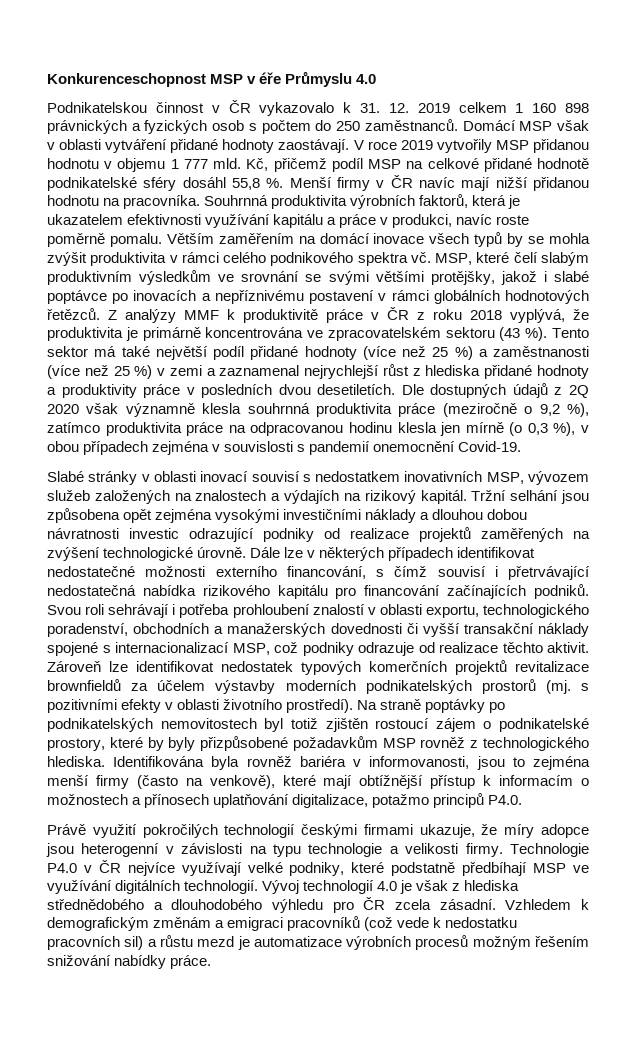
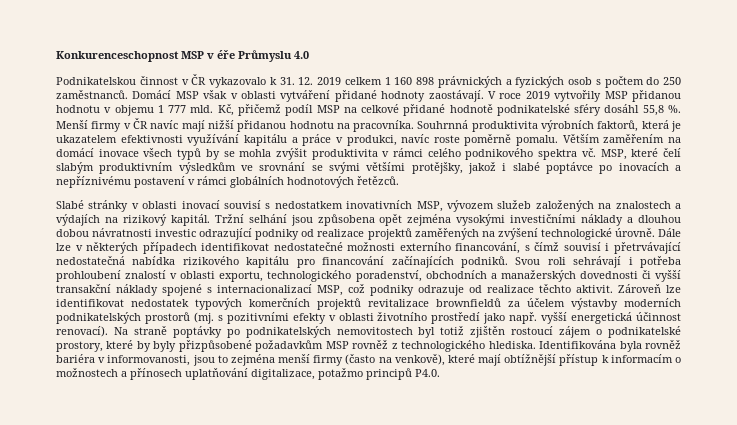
- Z analýzy MMF k produktivitě práce v ČR z roku 2018 vyplývá, že produktivita je primárně koncentrována ve zpracovatelském sektoru (43 %). Tento sektor má také největší podíl přidané hodnoty (více než 25 %) a zaměstnanosti (více než 25 %) v zemi a zaznamenal nejrychlejší růst z hlediska přidané hodnoty a produktivity práce v posledních dvou desetiletích. Dle dostupných údajů z 2Q 2020 však významně klesla souhrnná produktivita práce (meziročně o 9,2 %), zatímco produktivita práce na odpracovanou hodinu klesla jen mírně (o 0,3 %), v obou případech zejména v souvislosti s pandemií onemocnění Covid-19.
- Zároveň lze identifikovat nedostatek typových komerčních projektů revitalizace brownfieldů za účelem výstavby moderních podnikatelských prostorů (mj. s pozitivními efekty v oblasti životního prostředí).
+ Zároveň lze identifikovat nedostatek typových komerčních projektů revitalizace brownfieldů za účelem výstavby moderních podnikatelských prostorů (mj. s pozitivními efekty v oblasti životního prostředí jako např. vyšší energetická účinnost renovací).
- Právě využití pokročilých technologií českými firmami ukazuje, že míry adopce jsou heterogenní v závislosti na typu technologie a velikosti firmy. Technologie P4.0 v ČR nejvíce využívají velké podniky, které podstatně předbíhají MSP ve využívání digitálních technologií. Vývoj technologií 4.0 je však z hlediska střednědobého a dlouhodobého výhledu pro ČR zcela zásadní. Vzhledem k demografickým změnám a emigraci pracovníků (což vede k nedostatku pracovních sil) a růstu mezd je automatizace výrobních procesů možným řešením snižování nabídky práce.

